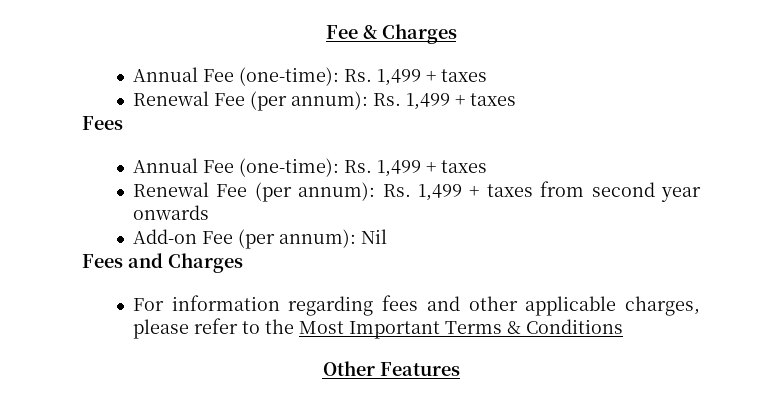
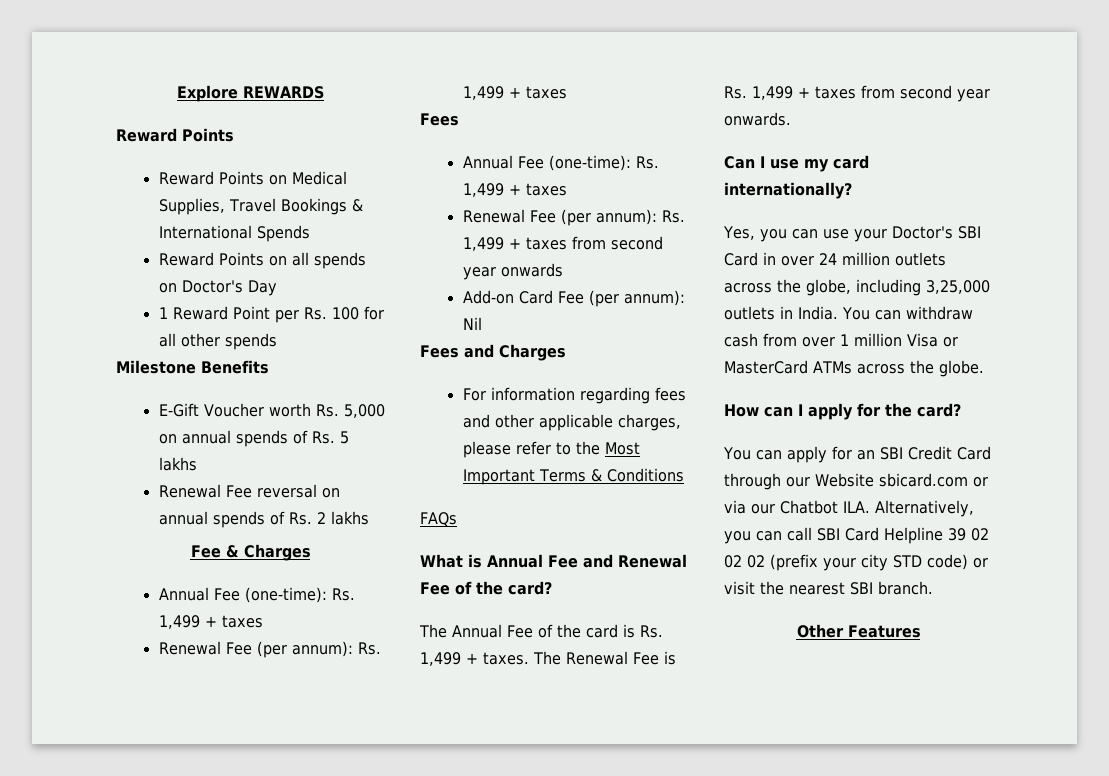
+ Explore REWARDS
+ Reward Points
+ Reward Points on Medical Supplies, Travel Bookings & International Spends
+ Reward Points on all spends on Doctor's Day
+ 1 Reward Point per Rs. 100 for all other spends
+ Milestone Benefits
+ E-Gift Voucher worth Rs. 5,000 on annual spends of Rs. 5 lakhs
+ Renewal Fee reversal on annual spends of Rs. 2 lakhs
- Add-on Fee (per annum): Nil
+ Add-on Card Fee (per annum): Nil
+ FAQs
+ What is Annual Fee and Renewal Fee of the card?
+ The Annual Fee of the card is Rs. 1,499 + taxes. The Renewal Fee is Rs. 1,499 + taxes from second year onwards.
+ Can I use my card internationally?
+ Yes, you can use your Doctor's SBI Card in over 24 million outlets across the globe, including 3,25,000 outlets in India. You can withdraw cash from over 1 million Visa or MasterCard ATMs across the globe.
+ How can I apply for the card?
+ You can apply for an SBI Credit Card through our Website sbicard.com or via our Chatbot ILA. Alternatively, you can call SBI Card Helpline 39 02 02 02 (prefix your city STD code) or visit the nearest SBI branch.

